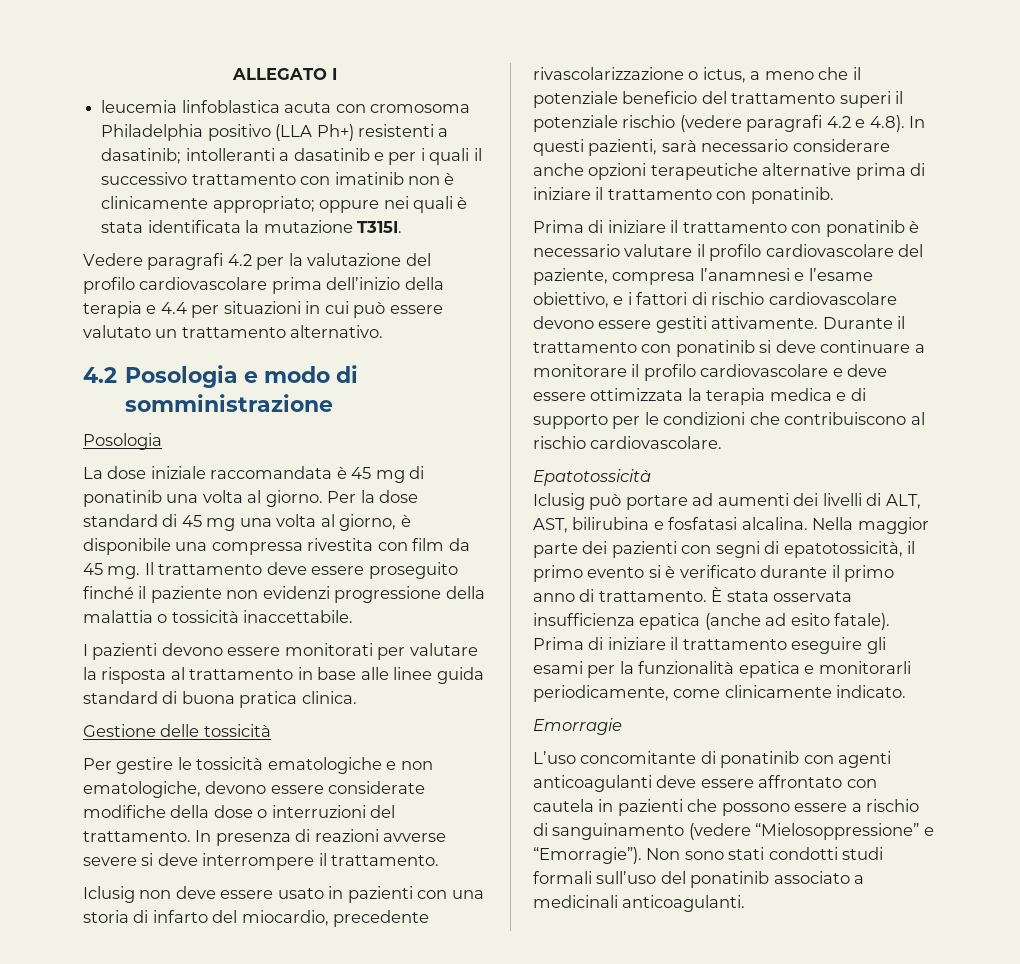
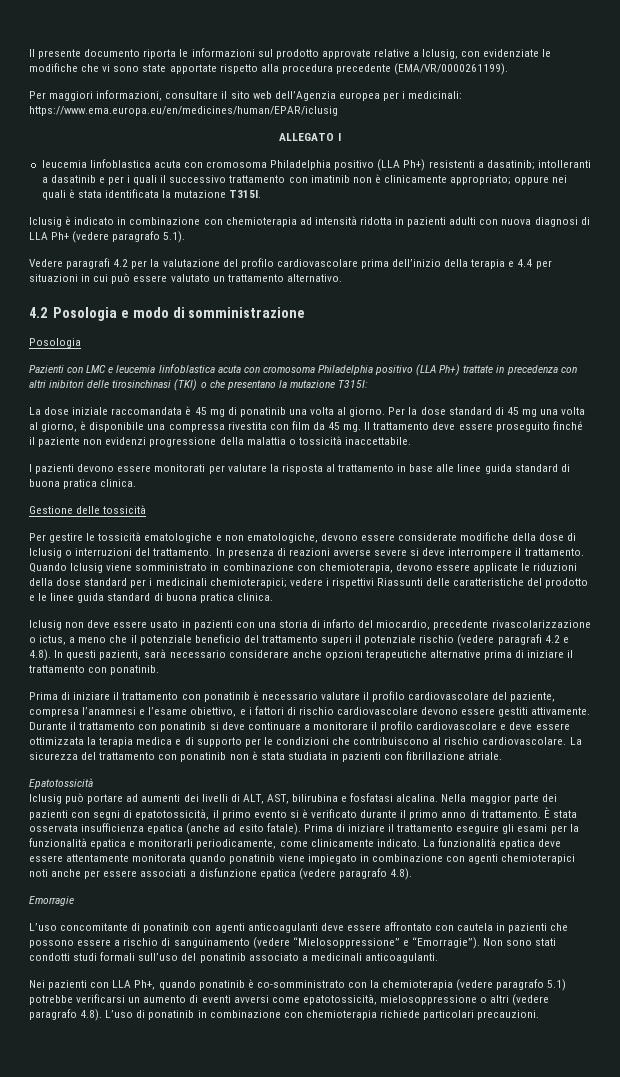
+ Il presente documento riporta le informazioni sul prodotto approvate relative a Iclusig, con evidenziate le modifiche che vi sono state apportate rispetto alla procedura precedente (EMA/VR/0000261199).
+ Per maggiori informazioni, consultare il sito web dell’Agenzia europea per i medicinali: https://www.ema.europa.eu/en/medicines/human/EPAR/iclusig
+ Iclusig è indicato in combinazione con chemioterapia ad intensità ridotta in pazienti adulti con nuova diagnosi di LLA Ph+ (vedere paragrafo 5.1).
+ Pazienti con LMC e leucemia linfoblastica acuta con cromosoma Philadelphia positivo (LLA Ph+) trattate in precedenza con altri inibitori delle tirosinchinasi (TKI) o che presentano la mutazione T315I:
- Per gestire le tossicità ematologiche e non ematologiche, devono essere considerate modifiche della dose o interruzioni del trattamento.
+ Per gestire le tossicità ematologiche e non ematologiche, devono essere considerate modifiche della dose di Iclusig o interruzioni del trattamento.
+ Quando Iclusig viene somministrato in combinazione con chemioterapia, devono essere applicate le riduzioni della dose standard per i medicinali chemioterapici; vedere i rispettivi Riassunti delle caratteristiche del prodotto e le linee guida standard di buona pratica clinica.
+ La sicurezza del trattamento con ponatinib non è stata studiata in pazienti con fibrillazione atriale.
+ La funzionalità epatica deve essere attentamente monitorata quando ponatinib viene impiegato in combinazione con agenti chemioterapici noti anche per essere associati a disfunzione epatica (vedere paragrafo 4.8).
+ Nei pazienti con LLA Ph+, quando ponatinib è co-somministrato con la chemioterapia (vedere paragrafo 5.1) potrebbe verificarsi un aumento di eventi avversi come epatotossicità, mielosoppressione o altri (vedere paragrafo 4.8). L’uso di ponatinib in combinazione con chemioterapia richiede particolari precauzioni.

